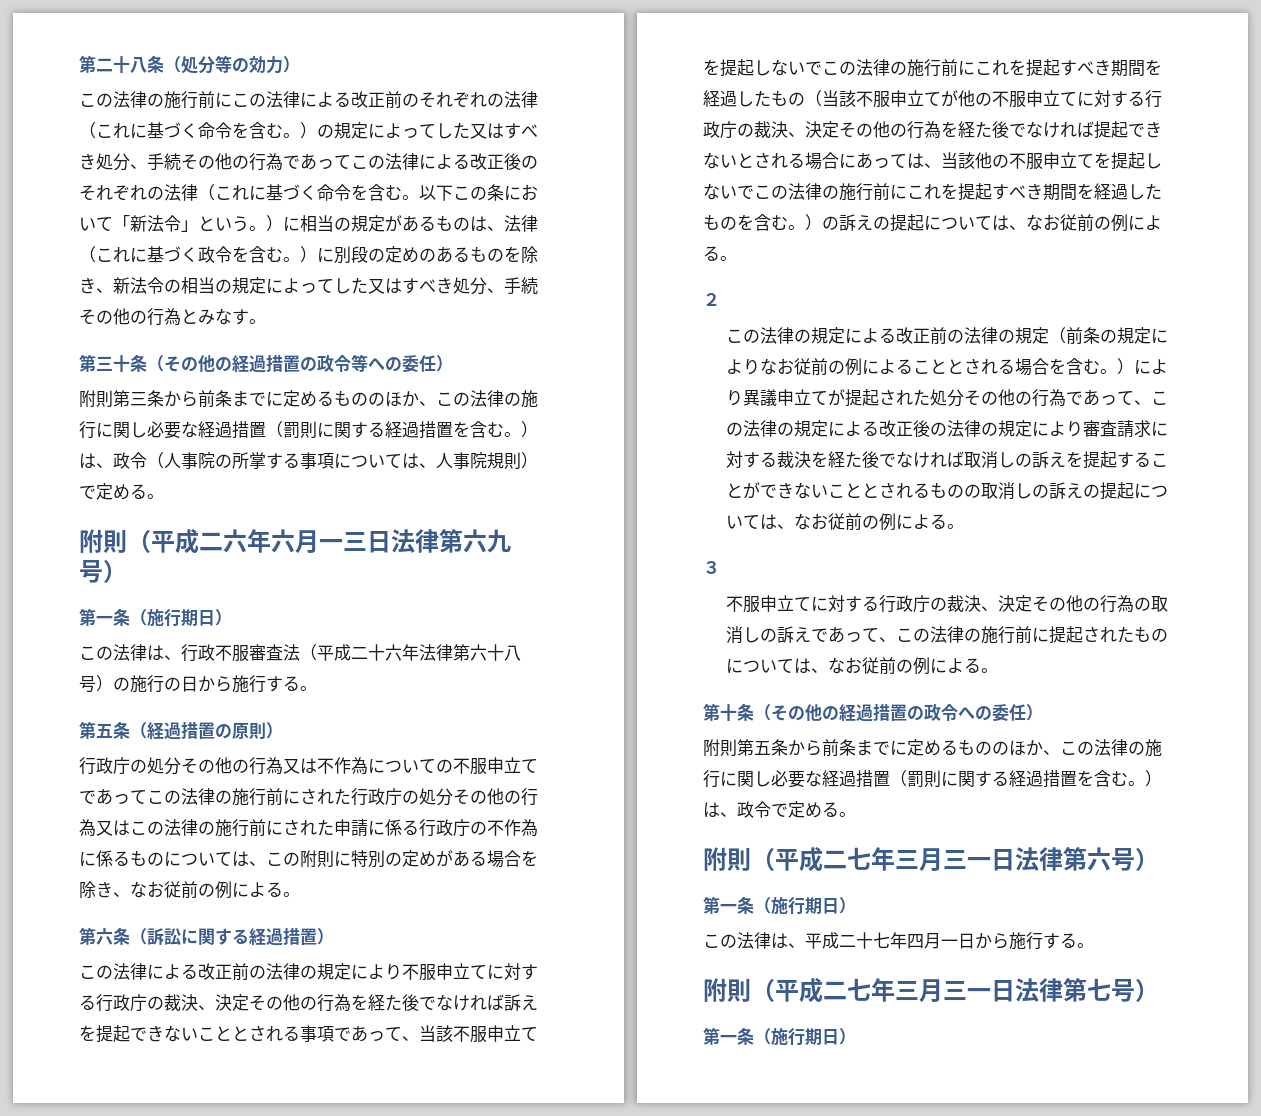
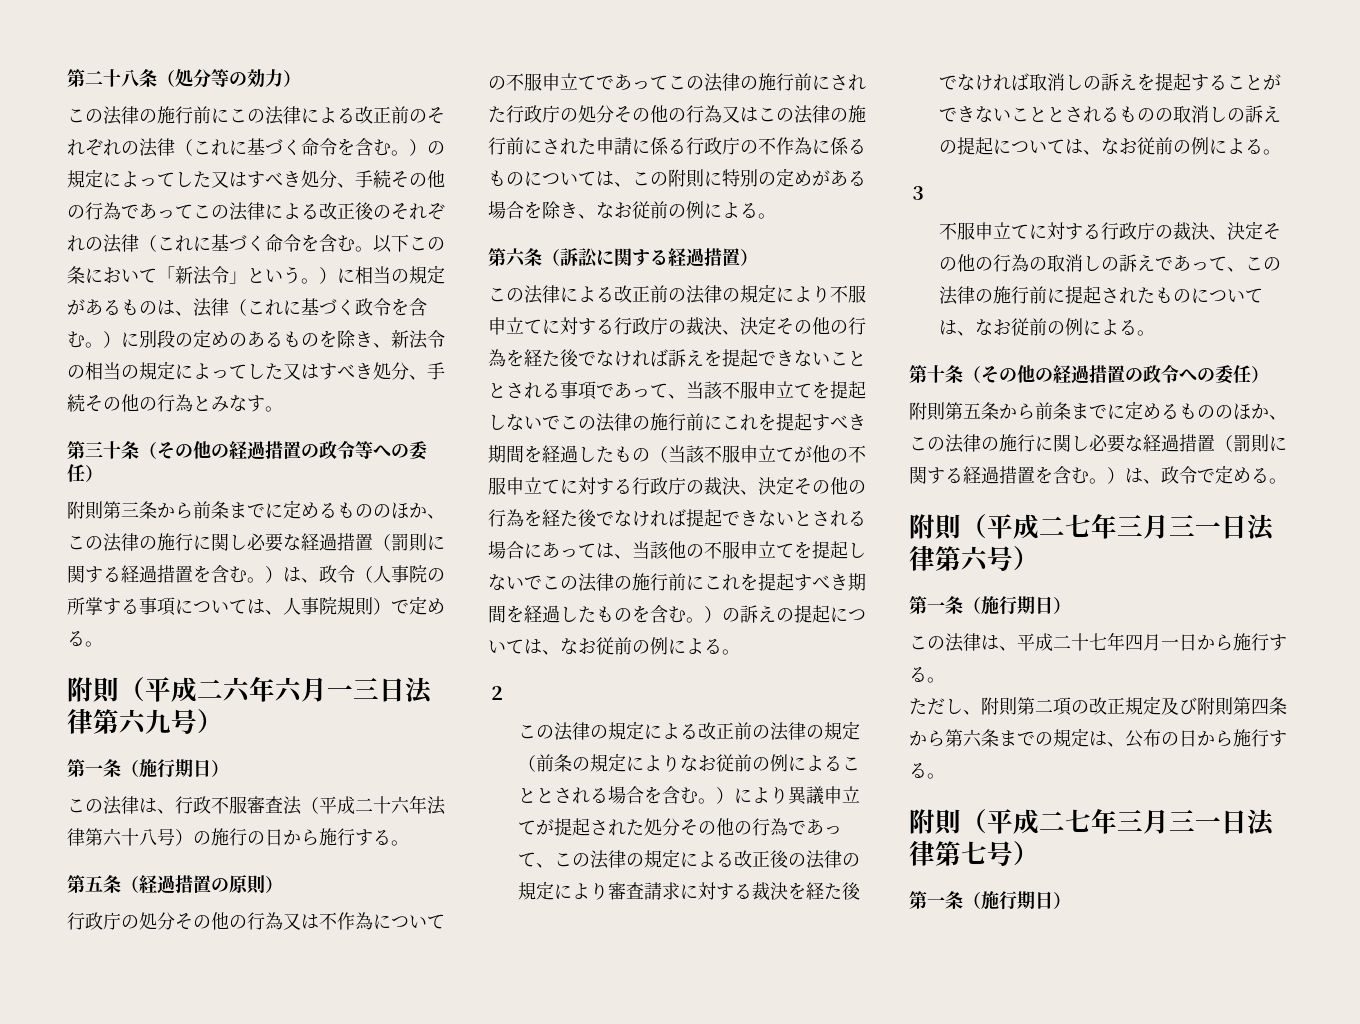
+ ただし、附則第二項の改正規定及び附則第四条から第六条までの規定は、公布の日から施行する。

